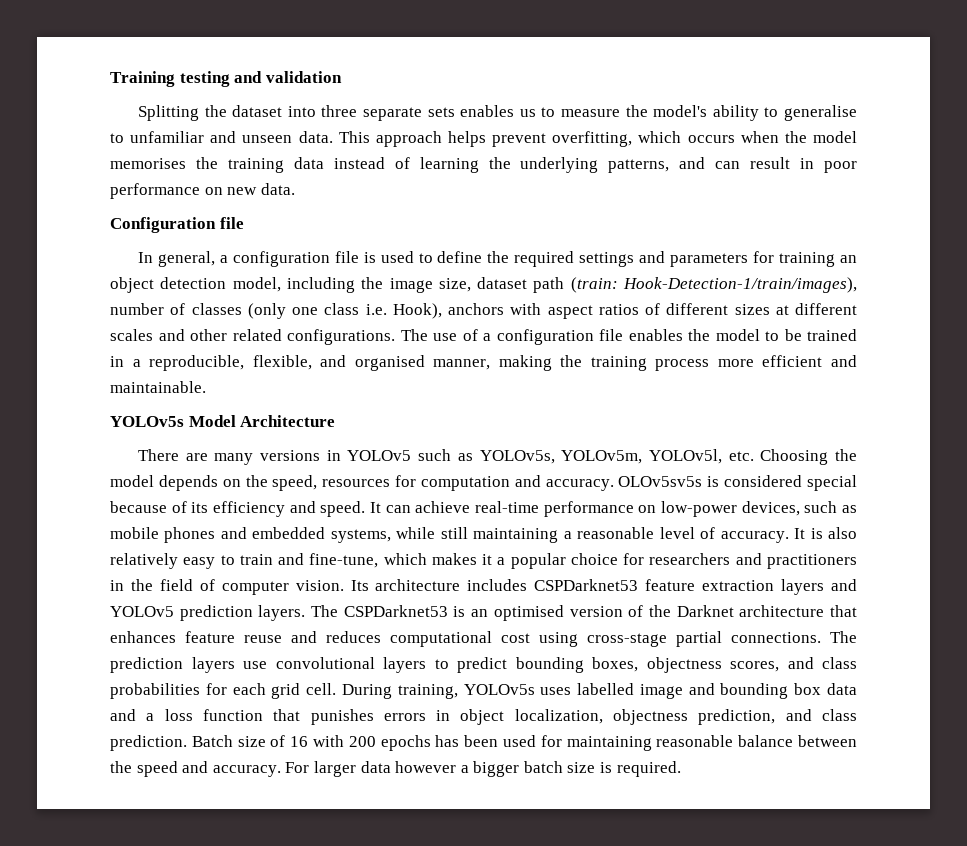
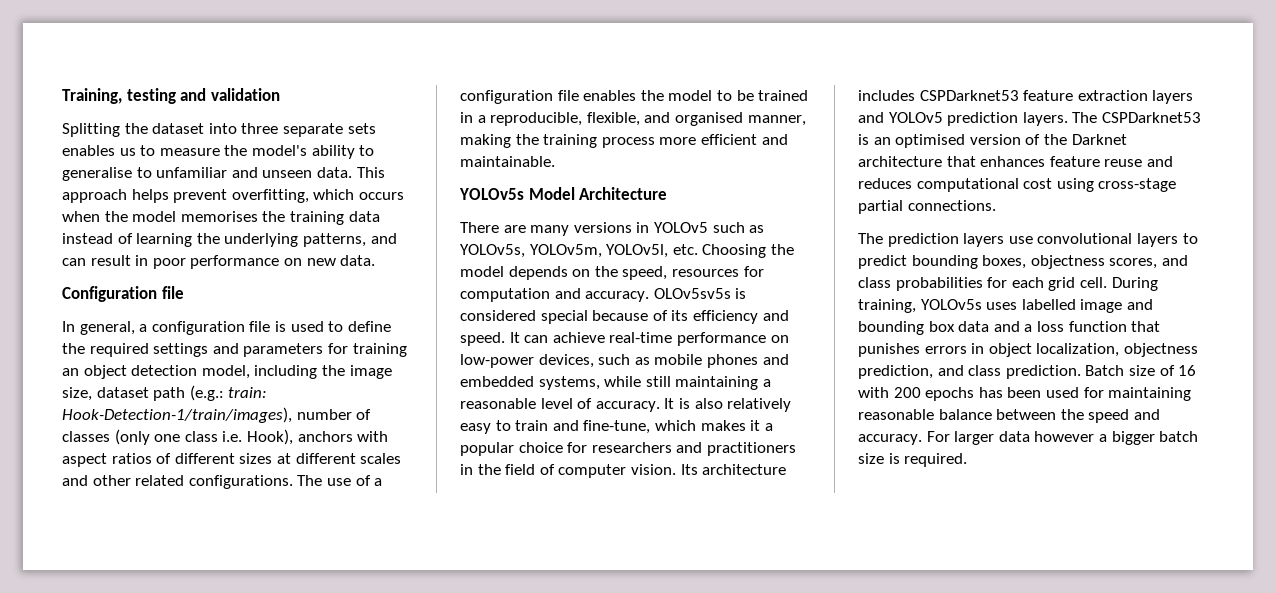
- Training testing and validation
+ Training, testing and validation
- In general, a configuration file is used to define the required settings and parameters for training an object detection model, including the image size, dataset path (train: Hook-Detection-1/train/images), number of classes (only one class i.e. Hook), anchors with aspect ratios of different sizes at different scales and other related configurations.
+ In general, a configuration file is used to define the required settings and parameters for training an object detection model, including the image size, dataset path (e.g.: train: Hook-Detection-1/train/images), number of classes (only one class i.e. Hook), anchors with aspect ratios of different sizes at different scales and other related configurations.
- The CSPDarknet53 is an optimised version of the Darknet architecture that enhances feature reuse and reduces computational cost using cross-stage partial connections. The prediction layers use convolutional layers to predict bounding boxes, objectness scores, and class probabilities for each grid cell.
+ The CSPDarknet53 is an optimised version of the Darknet architecture that enhances feature reuse and reduces computational cost using cross-stage partial connections.
+ The prediction layers use convolutional layers to predict bounding boxes, objectness scores, and class probabilities for each grid cell.

